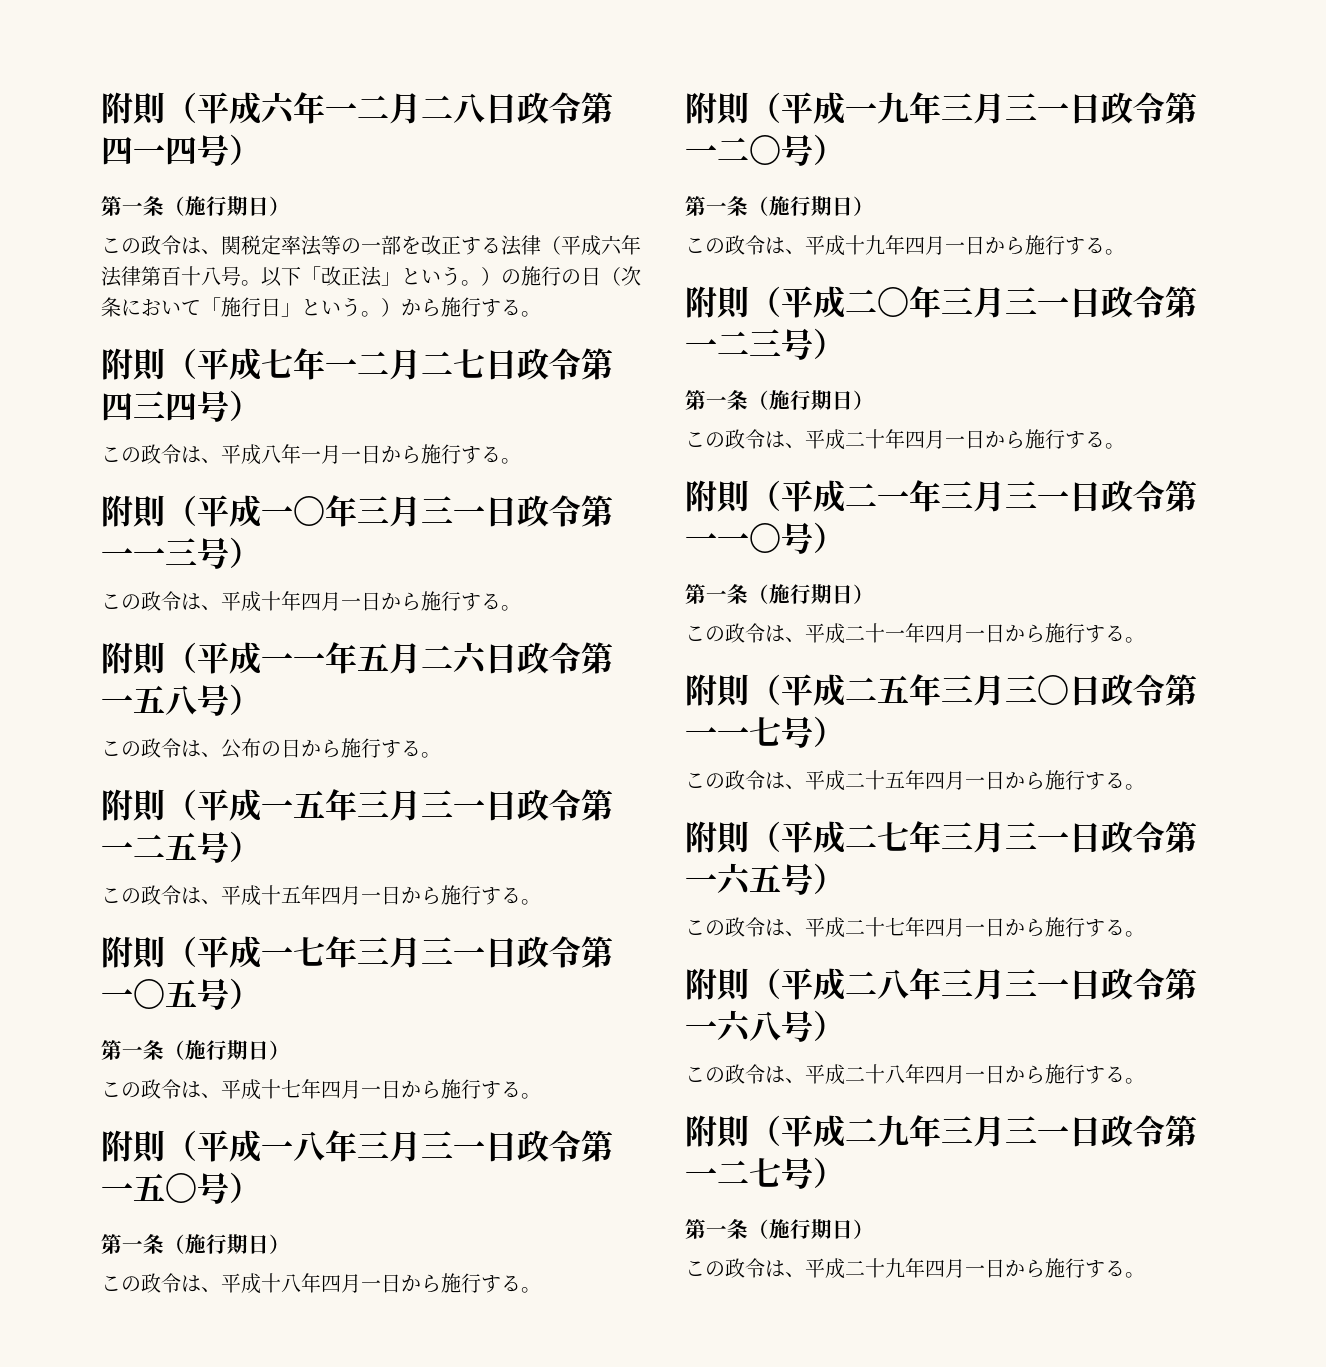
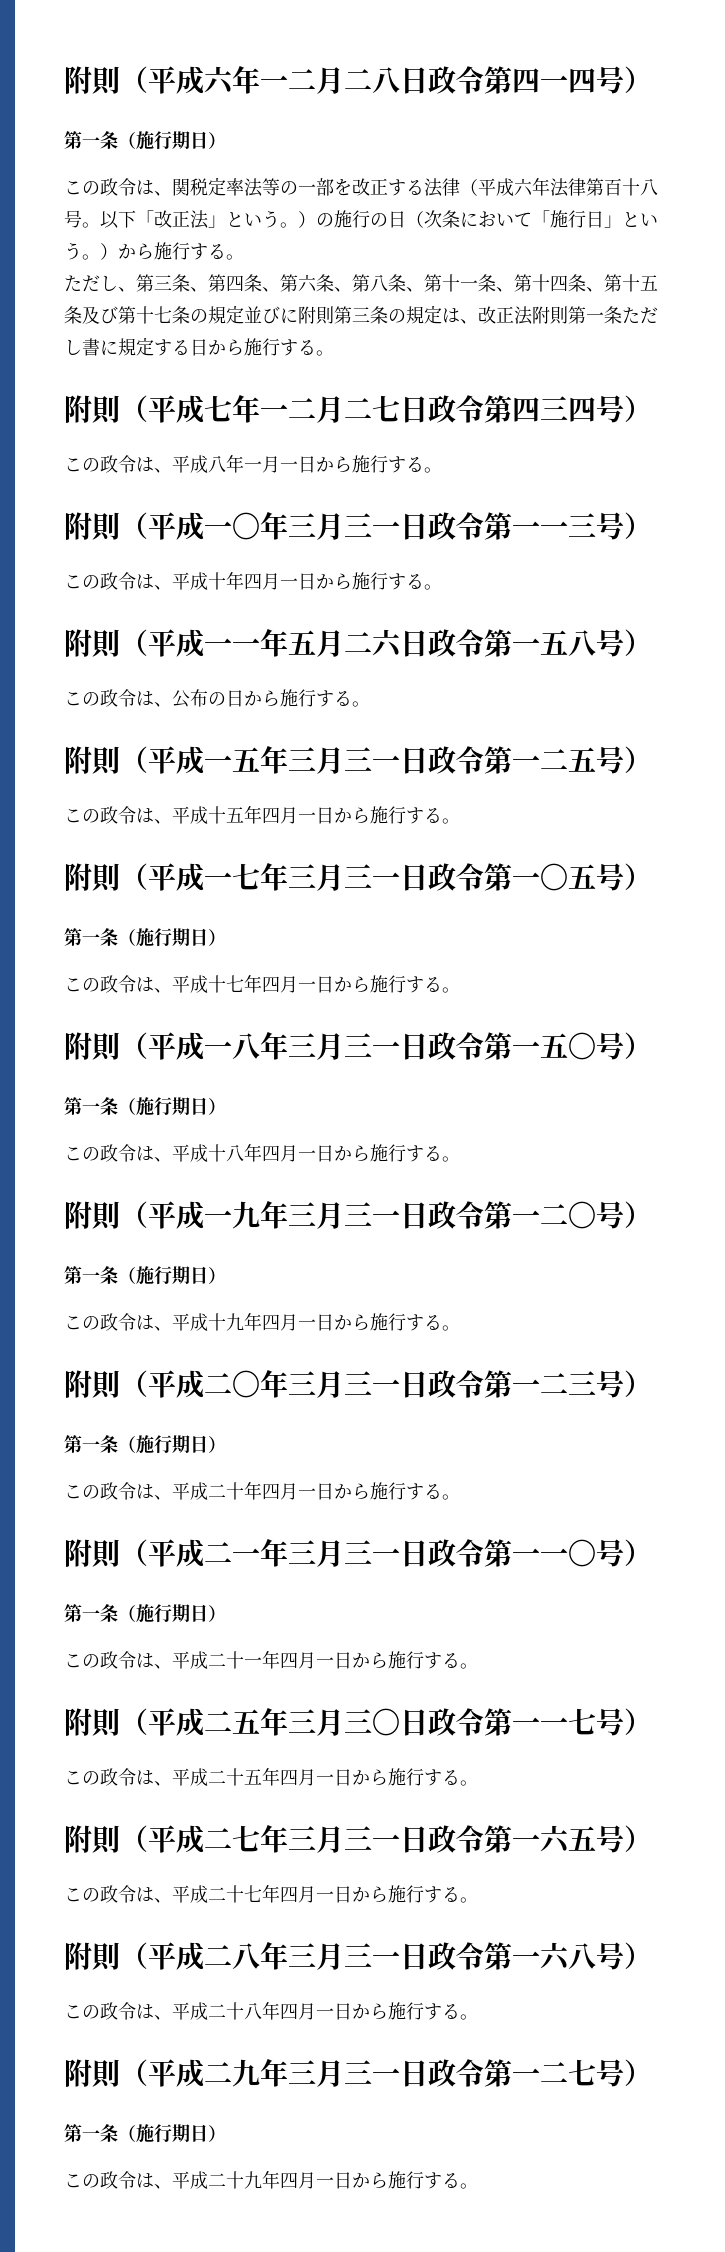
+ ただし、第三条、第四条、第六条、第八条、第十一条、第十四条、第十五条及び第十七条の規定並びに附則第三条の規定は、改正法附則第一条ただし書に規定する日から施行する。

